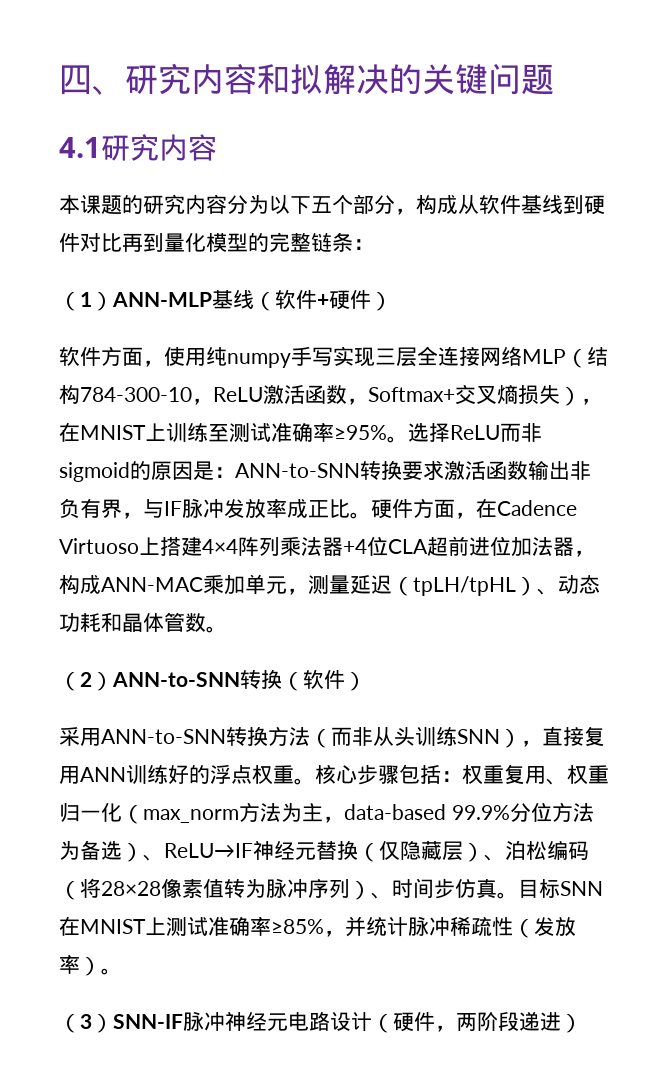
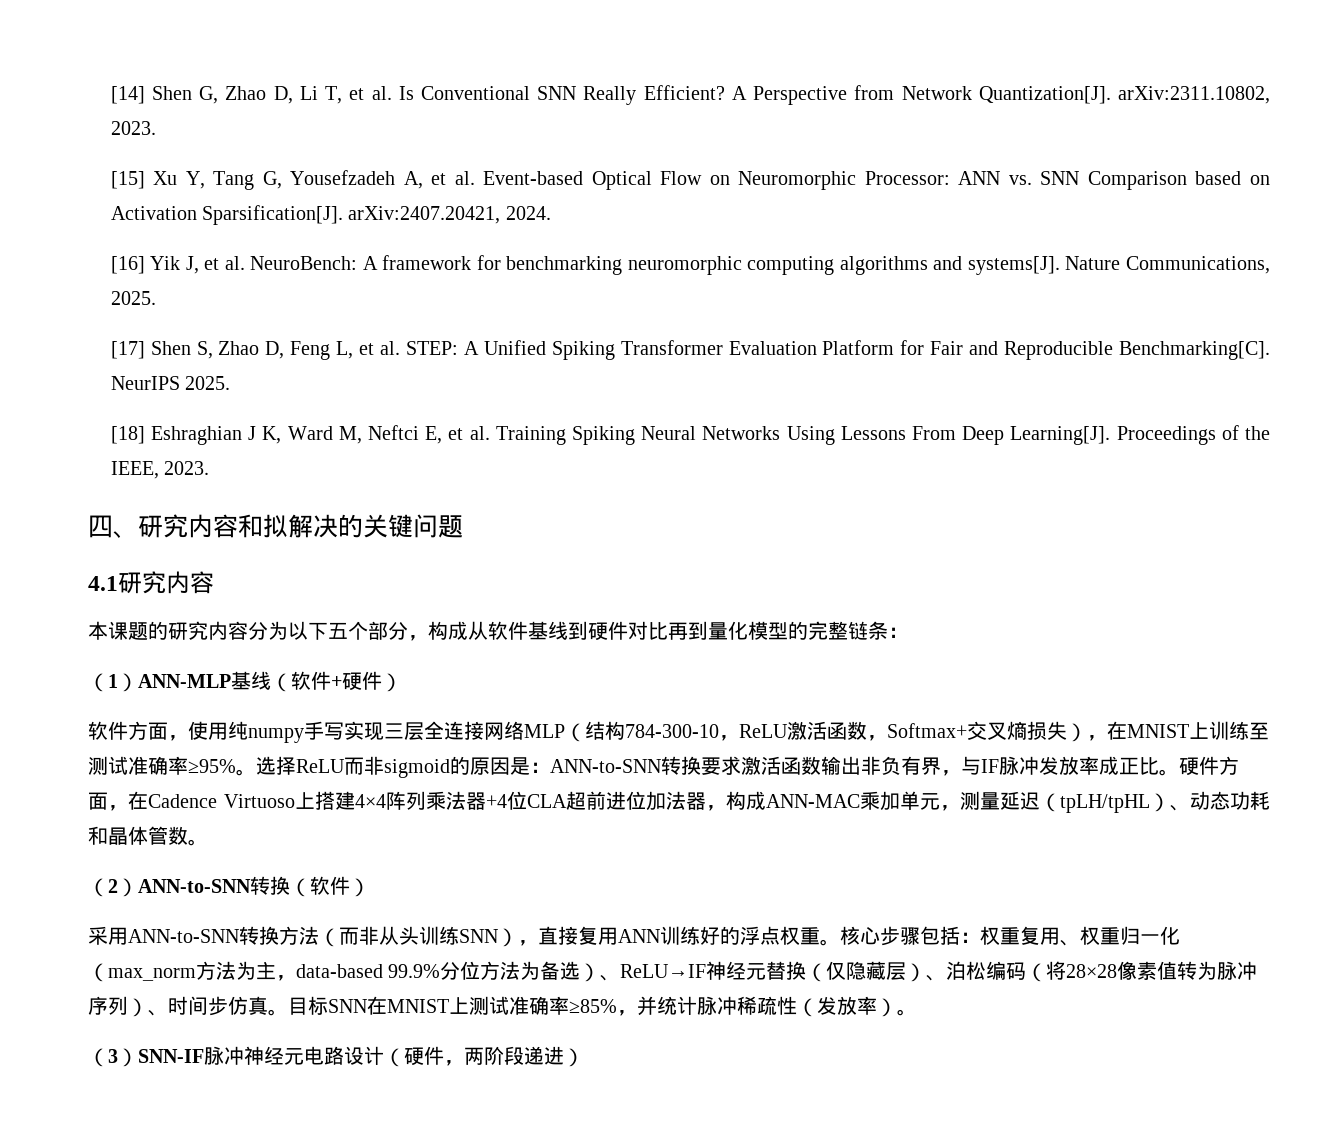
+ [14] Shen G, Zhao D, Li T, et al. Is Conventional SNN Really Efficient? A Perspective from Network Quantization[J]. arXiv:2311.10802, 2023.
+ [15] Xu Y, Tang G, Yousefzadeh A, et al. Event-based Optical Flow on Neuromorphic Processor: ANN vs. SNN Comparison based on Activation Sparsification[J]. arXiv:2407.20421, 2024.
+ [16] Yik J, et al. NeuroBench: A framework for benchmarking neuromorphic computing algorithms and systems[J]. Nature Communications, 2025.
+ [17] Shen S, Zhao D, Feng L, et al. STEP: A Unified Spiking Transformer Evaluation Platform for Fair and Reproducible Benchmarking[C]. NeurIPS 2025.
+ [18] Eshraghian J K, Ward M, Neftci E, et al. Training Spiking Neural Networks Using Lessons From Deep Learning[J]. Proceedings of the IEEE, 2023.

